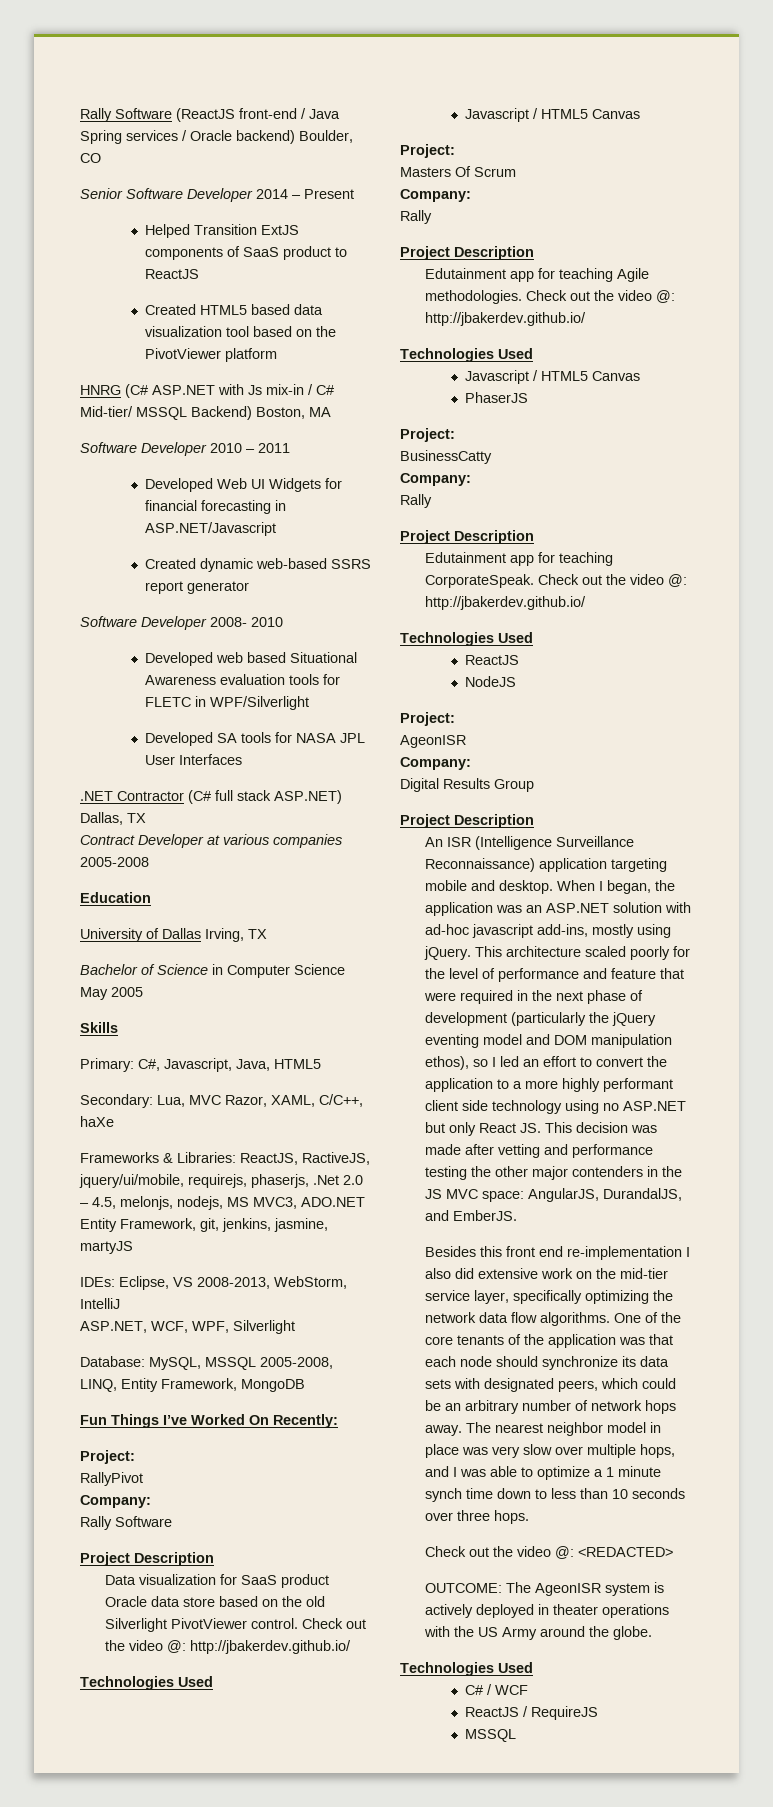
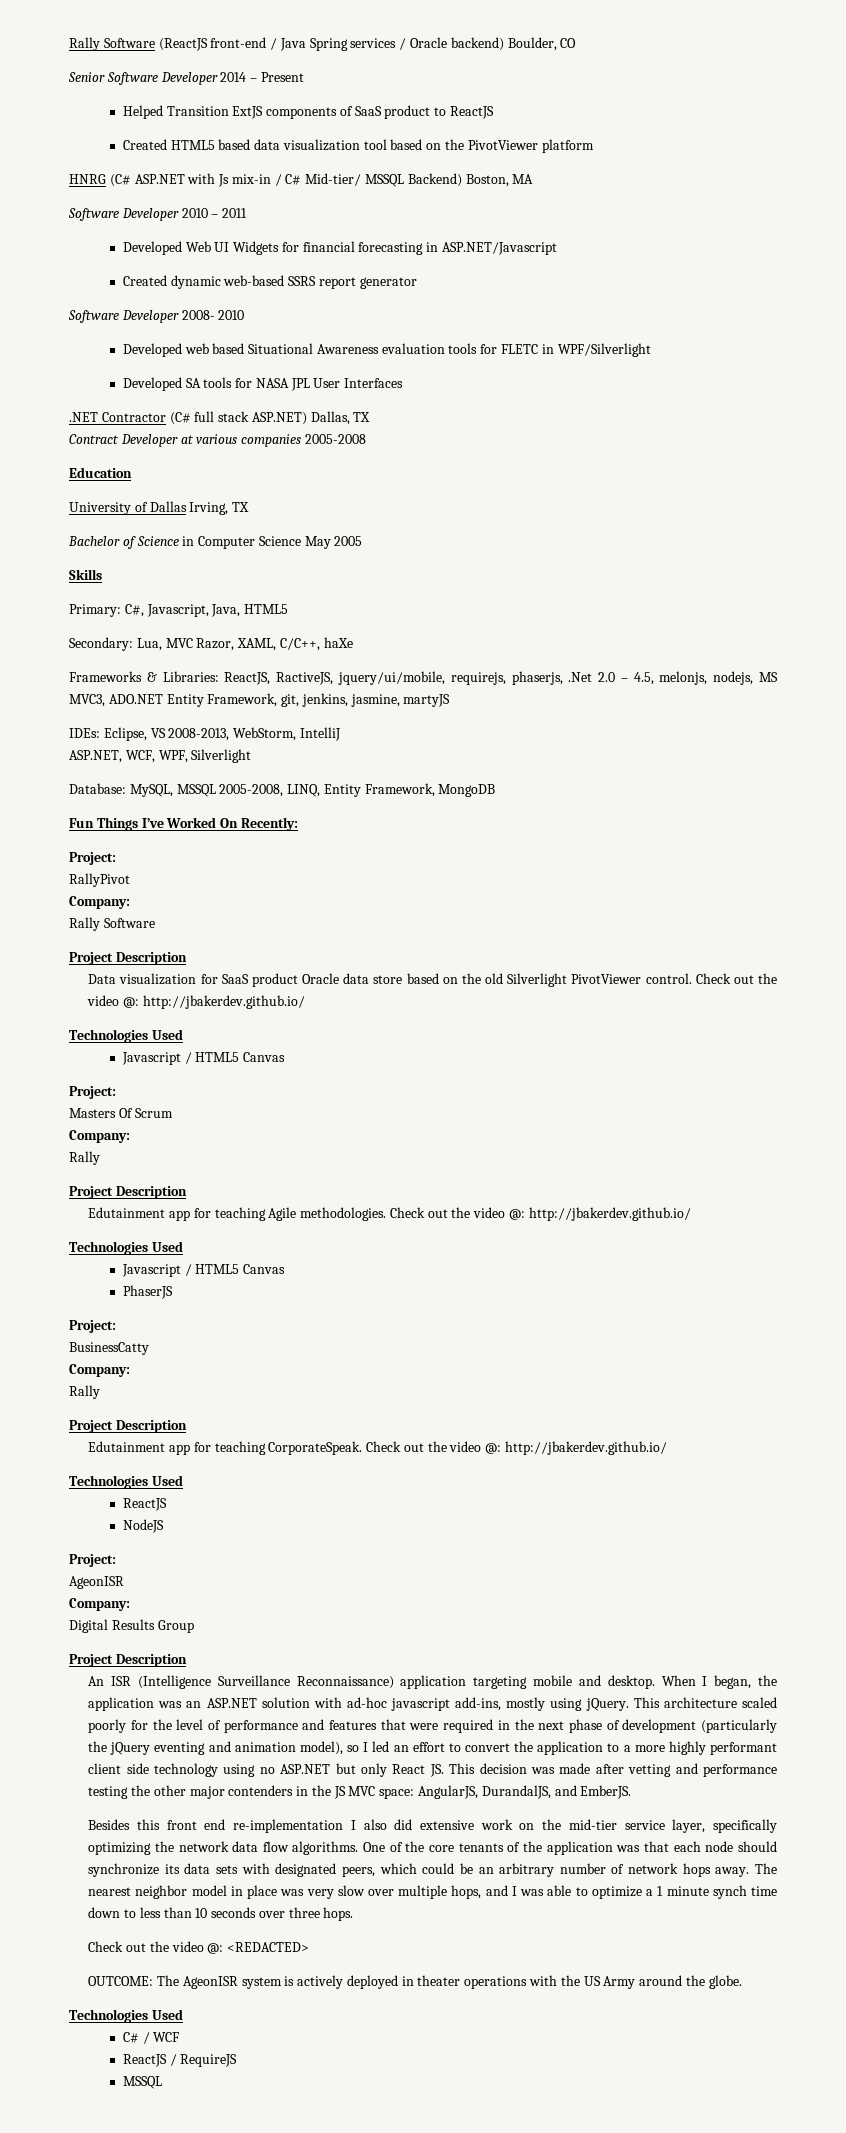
- This architecture scaled poorly for the level of performance and feature that were required in the next phase of development (particularly the jQuery eventing model and DOM manipulation ethos), so I led an effort to convert the application to a more highly performant client side technology using no ASP.NET but only React JS. This decision was made after vetting and performance testing the other major contenders in the JS MVC space:
+ This architecture scaled poorly for the level of performance and features that were required in the next phase of development (particularly the jQuery eventing and animation model), so I led an effort to convert the application to a more highly performant client side technology using no ASP.NET but only React JS. This decision was made after vetting and performance testing the other major contenders in the JS MVC space:

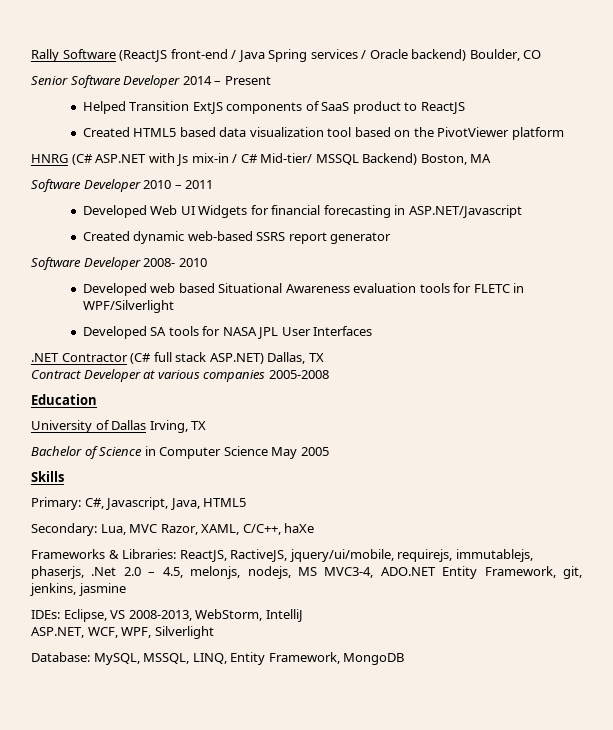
- Frameworks & Libraries: ReactJS, RactiveJS, jquery/ui/mobile, requirejs, phaserjs, .Net 2.0 – 4.5, melonjs, nodejs, MS MVC3, ADO.NET Entity Framework, git, jenkins, jasmine, martyJS
+ Frameworks & Libraries: ReactJS, RactiveJS, jquery/ui/mobile, requirejs, immutablejs, phaserjs, .Net 2.0 – 4.5, melonjs, nodejs, MS MVC3-4, ADO.NET Entity Framework, git, jenkins, jasmine
- Database: MySQL, MSSQL 2005-2008, LINQ, Entity Framework, MongoDB
+ Database: MySQL, MSSQL, LINQ, Entity Framework, MongoDB
- Fun Things I’ve Worked On Recently:
- Project:
- RallyPivot
- Company:
- Rally Software
- Project Description
- Data visualization for SaaS product Oracle data store based on the old Silverlight PivotViewer control. Check out the video @: http://jbakerdev.github.io/
- Technologies Used
- Javascript / HTML5 Canvas
- Project:
- Masters Of Scrum
- Company:
- Rally
- Project Description
- Edutainment app for teaching Agile methodologies. Check out the video @: http://jbakerdev.github.io/
- Technologies Used
- Javascript / HTML5 Canvas
- PhaserJS
- Project:
- BusinessCatty
- Company:
- Rally
- Project Description
- Edutainment app for teaching CorporateSpeak. Check out the video @: http://jbakerdev.github.io/
- Technologies Used
- ReactJS
- NodeJS
- Project:
- AgeonISR
- Company:
- Digital Results Group
- Project Description
- An ISR (Intelligence Surveillance Reconnaissance) application targeting mobile and desktop. When I began, the application was an ASP.NET solution with ad-hoc javascript add-ins, mostly using jQuery. This architecture scaled poorly for the level of performance and features that were required in the next phase of development (particularly the jQuery eventing and animation model), so I led an effort to convert the application to a more highly performant client side technology using no ASP.NET but only React JS. This decision was made after vetting and performance testing the other major contenders in the JS MVC space: AngularJS, DurandalJS, and EmberJS.
- Besides this front end re-implementation I also did extensive work on the mid-tier service layer, specifically optimizing the network data flow algorithms. One of the core tenants of the application was that each node should synchronize its data sets with designated peers, which could be an arbitrary number of network hops away. The nearest neighbor model in place was very slow over multiple hops, and I was able to optimize a 1 minute synch time down to less than 10 seconds over three hops.
- Check out the video @: <REDACTED>
- OUTCOME: The AgeonISR system is actively deployed in theater operations with the US Army around the globe.
- Technologies Used
- C# / WCF
- ReactJS / RequireJS
- MSSQL

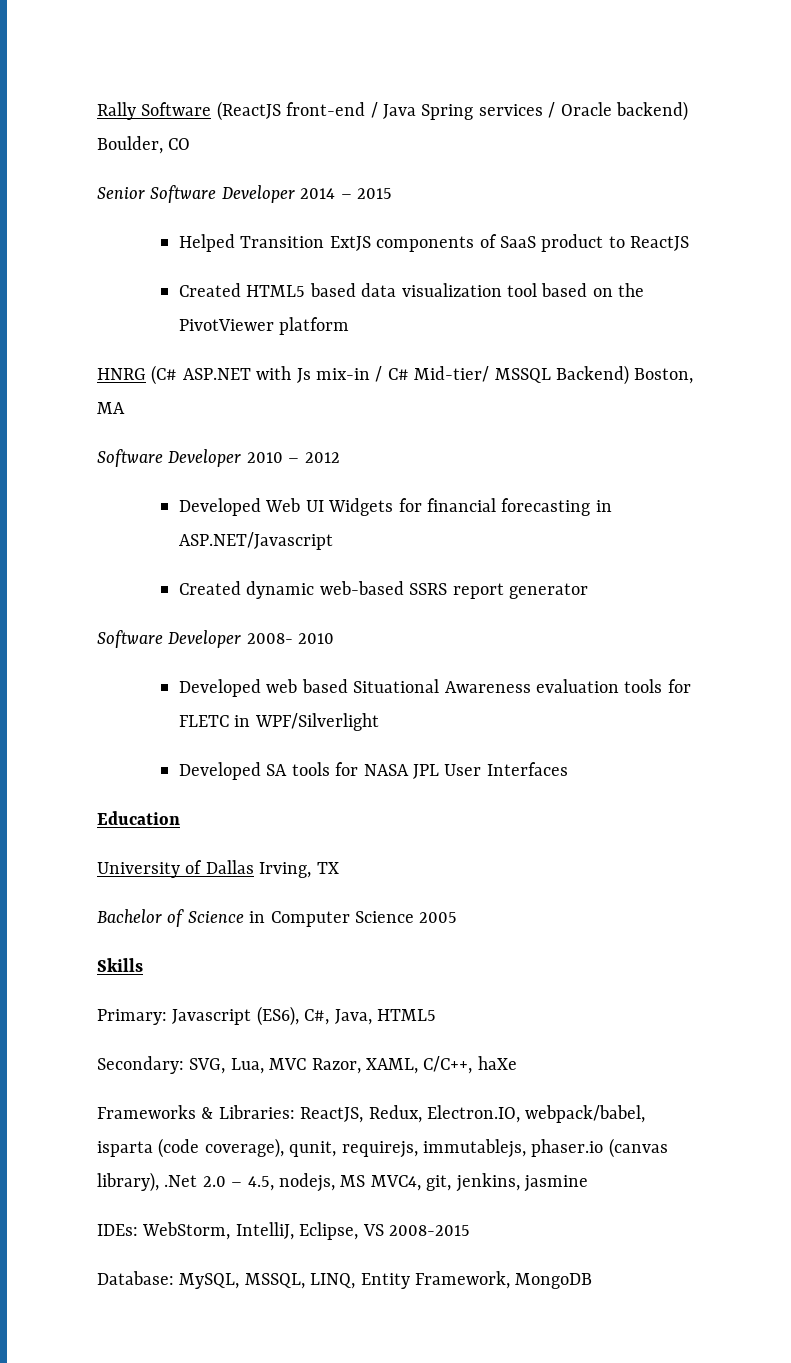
- Senior Software Developer 2014 – Present
+ Senior Software Developer 2014 – 2015
- Software Developer 2010 – 2011
+ Software Developer 2010 – 2012
- .NET Contractor (C# full stack ASP.NET) Dallas, TX
- Contract Developer at various companies 2005-2008
- Bachelor of Science in Computer Science May 2005
+ Bachelor of Science in Computer Science 2005
- Primary: C#, Javascript, Java, HTML5
+ Primary: Javascript (ES6), C#, Java, HTML5
- Secondary: Lua, MVC Razor, XAML, C/C++, haXe
+ Secondary: SVG, Lua, MVC Razor, XAML, C/C++, haXe
- Frameworks & Libraries: ReactJS, RactiveJS, jquery/ui/mobile, requirejs, immutablejs, phaserjs, .Net 2.0 – 4.5, melonjs, nodejs, MS MVC3-4, ADO.NET Entity Framework, git, jenkins, jasmine
+ Frameworks & Libraries: ReactJS, Redux, Electron.IO, webpack/babel, isparta (code coverage), qunit, requirejs, immutablejs, phaser.io (canvas library), .Net 2.0 – 4.5, nodejs, MS MVC4, git, jenkins, jasmine
- IDEs: Eclipse, VS 2008-2013, WebStorm, IntelliJ
- ASP.NET, WCF, WPF, Silverlight
+ IDEs: WebStorm, IntelliJ, Eclipse, VS 2008-2015

